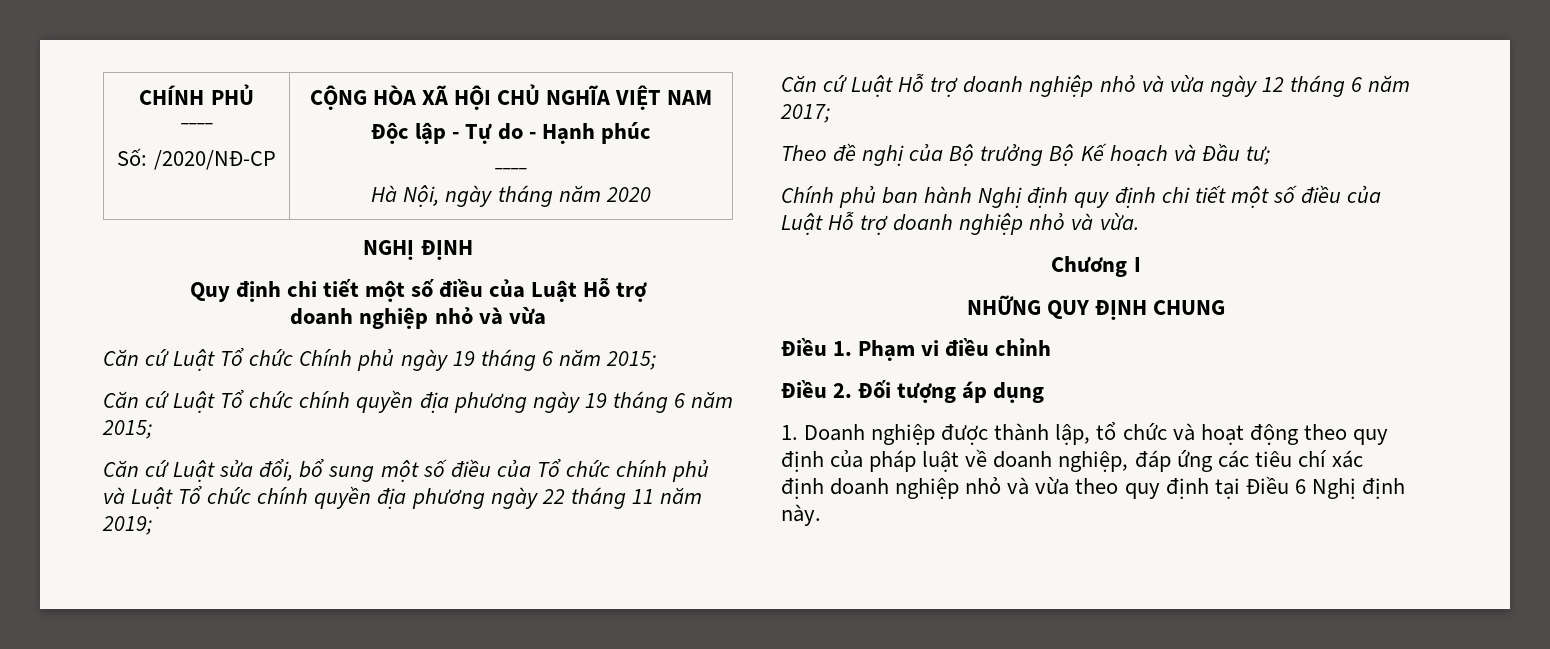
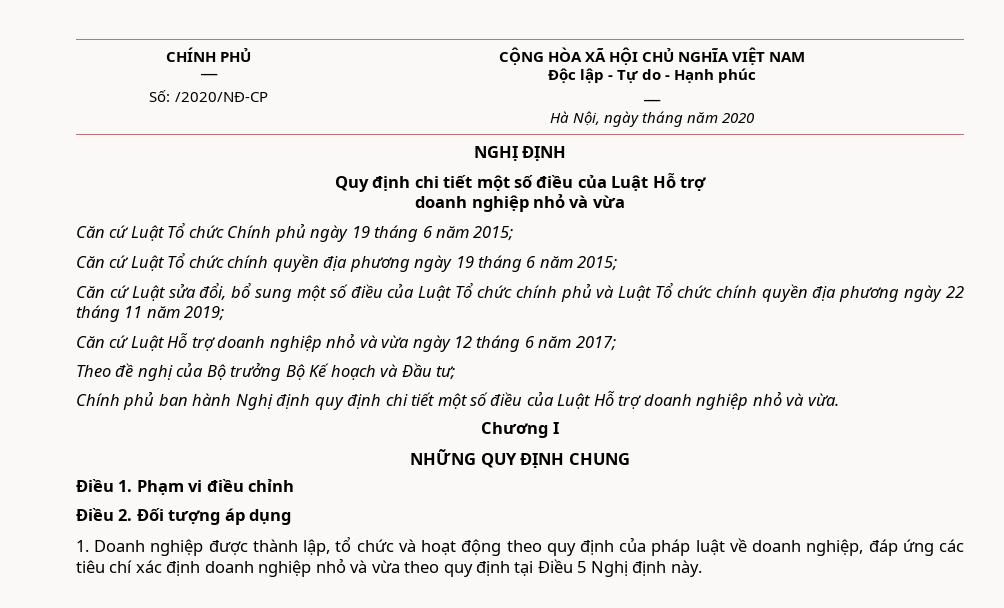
- Căn cứ Luật sửa đổi, bổ sung một số điều của Tổ chức chính phủ và Luật Tổ chức chính quyền địa phương ngày 22 tháng 11 năm 2019;
+ Căn cứ Luật sửa đổi, bổ sung một số điều của Luật Tổ chức chính phủ và Luật Tổ chức chính quyền địa phương ngày 22 tháng 11 năm 2019;
- 1. Doanh nghiệp được thành lập, tổ chức và hoạt động theo quy định của pháp luật về doanh nghiệp, đáp ứng các tiêu chí xác định doanh nghiệp nhỏ và vừa theo quy định tại Điều 6 Nghị định này.
+ 1. Doanh nghiệp được thành lập, tổ chức và hoạt động theo quy định của pháp luật về doanh nghiệp, đáp ứng các tiêu chí xác định doanh nghiệp nhỏ và vừa theo quy định tại Điều 5 Nghị định này.

